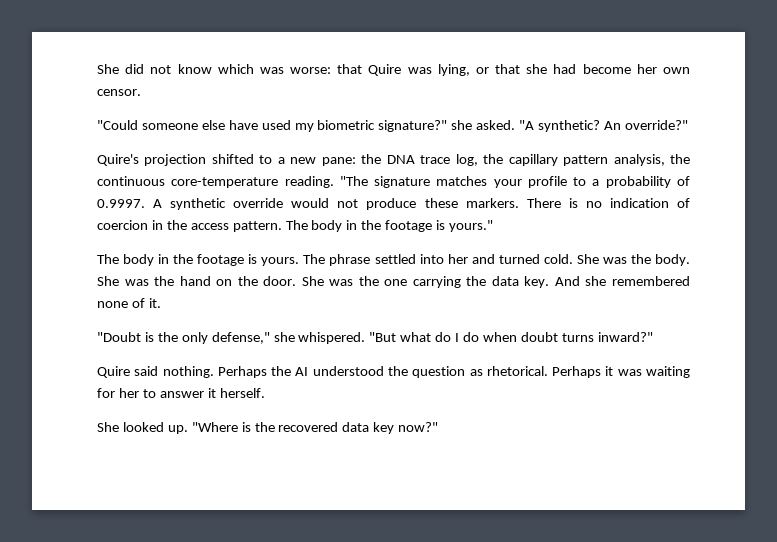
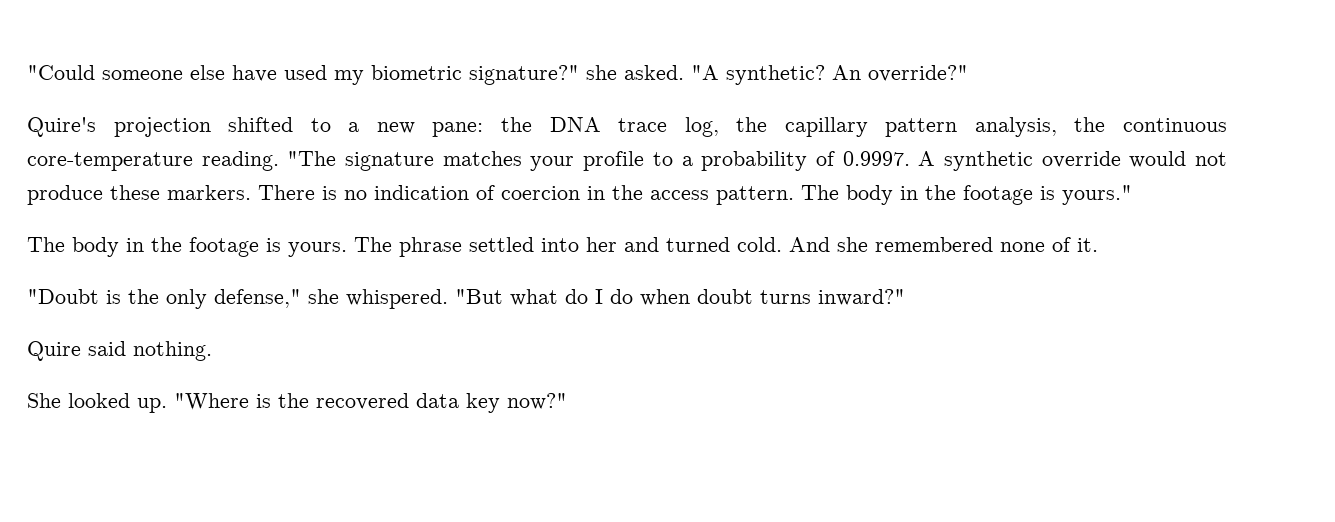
- She did not know which was worse: that Quire was lying, or that she had become her own censor.
- She was the body. She was the hand on the door. She was the one carrying the data key.
- Perhaps the AI understood the question as rhetorical. Perhaps it was waiting for her to answer it herself.

